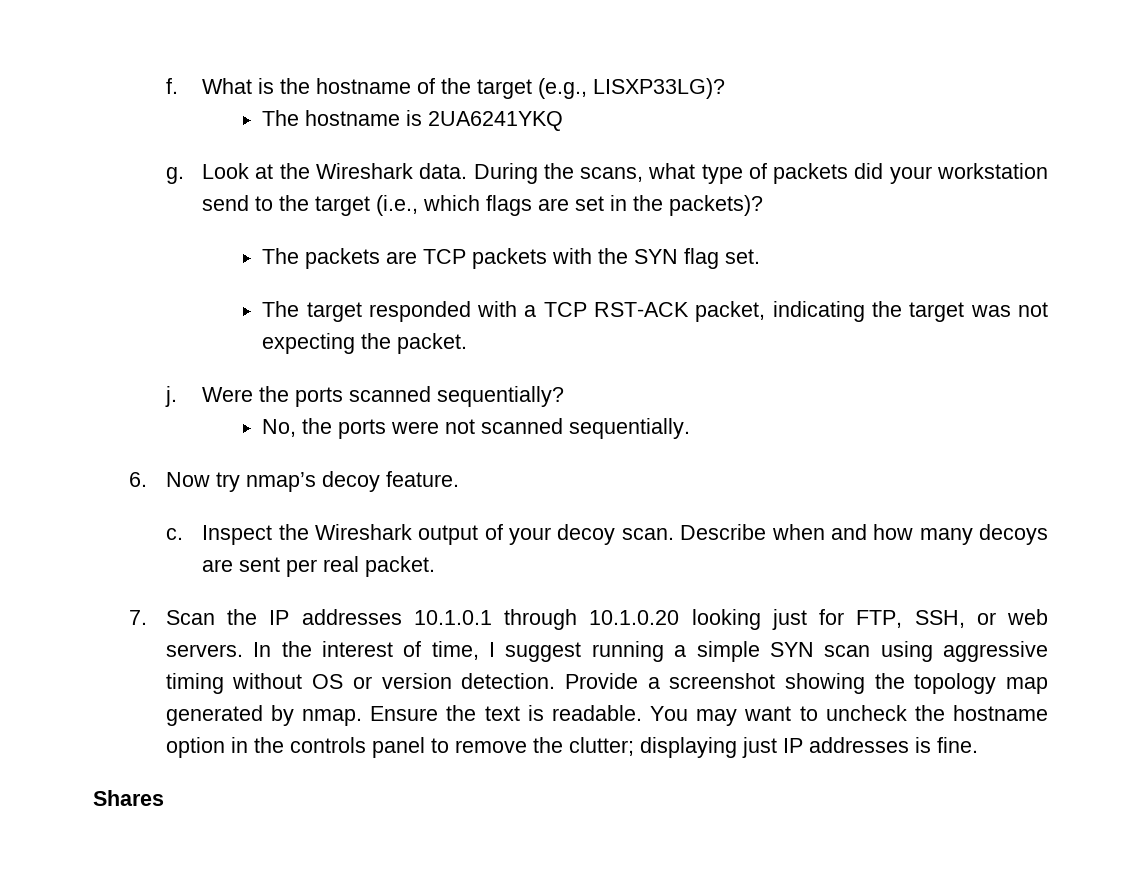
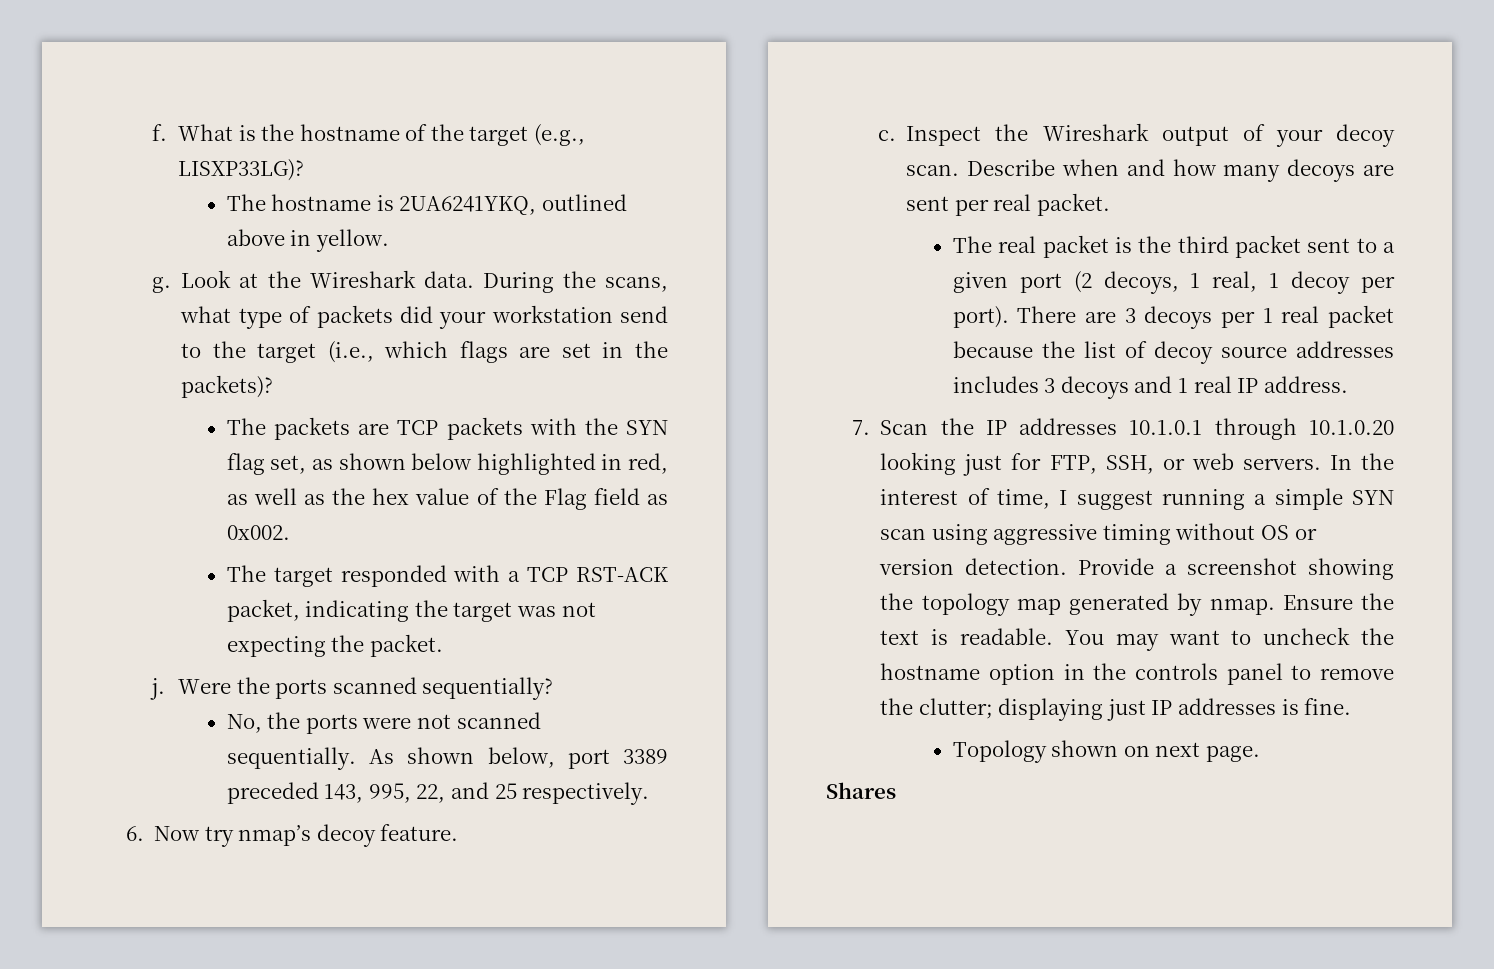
- The hostname is 2UA6241YKQ
+ The hostname is 2UA6241YKQ, outlined above in yellow.
- The packets are TCP packets with the SYN flag set.
+ The packets are TCP packets with the SYN flag set, as shown below highlighted in red, as well as the hex value of the Flag field as 0x002.
+ As shown below, port 3389 preceded 143, 995, 22, and 25 respectively.
+ The real packet is the third packet sent to a given port (2 decoys, 1 real, 1 decoy per port). There are 3 decoys per 1 real packet because the list of decoy source addresses includes 3 decoys and 1 real IP address.
+ Topology shown on next page.

